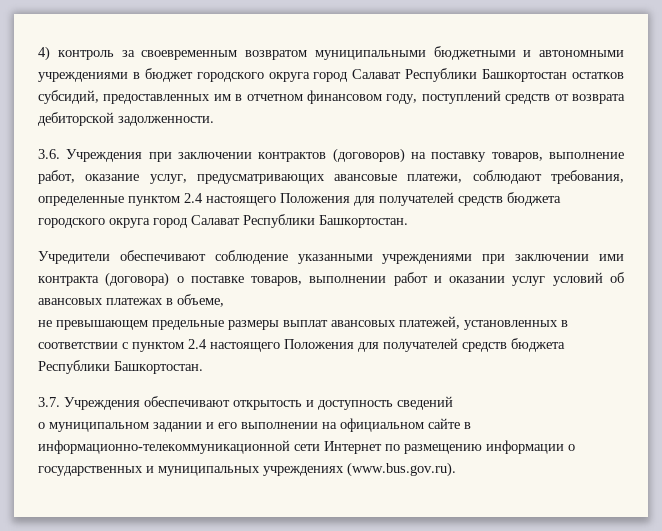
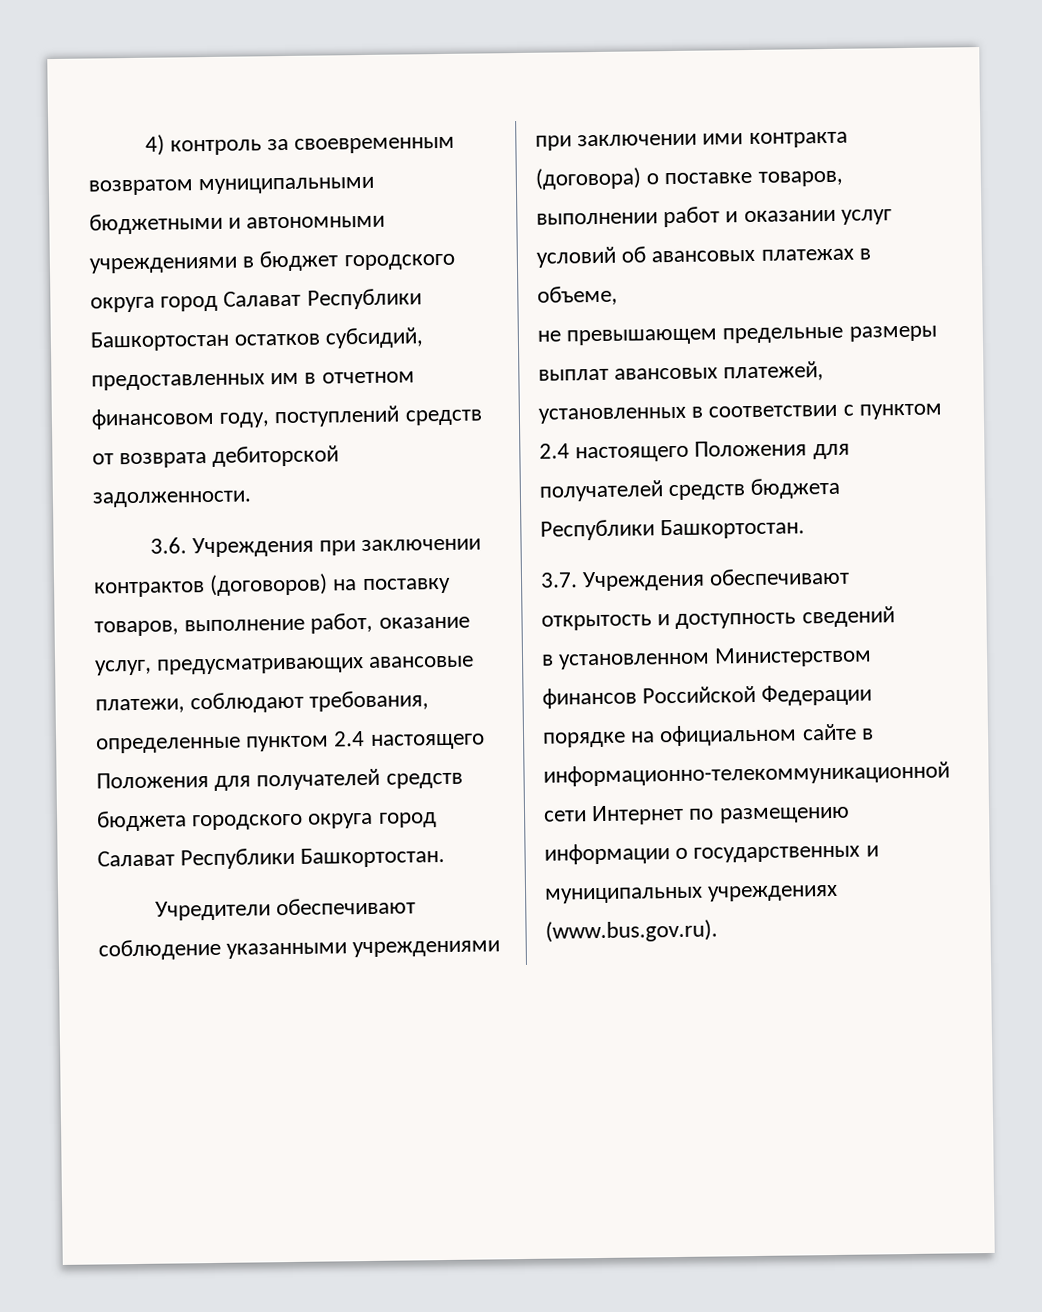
- о муниципальном задании и его выполнении на официальном сайте в информационно-телекоммуникационной сети Интернет по размещению информации о государственных и муниципальных учреждениях (www.bus.gov.ru).
+ в установленном Министерством финансов Российской Федерации порядке на официальном сайте в информационно-телекоммуникационной сети Интернет по размещению информации о государственных и муниципальных учреждениях (www.bus.gov.ru).

